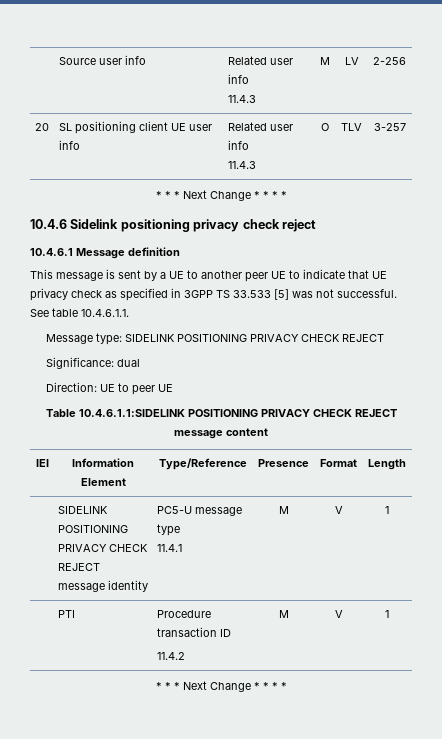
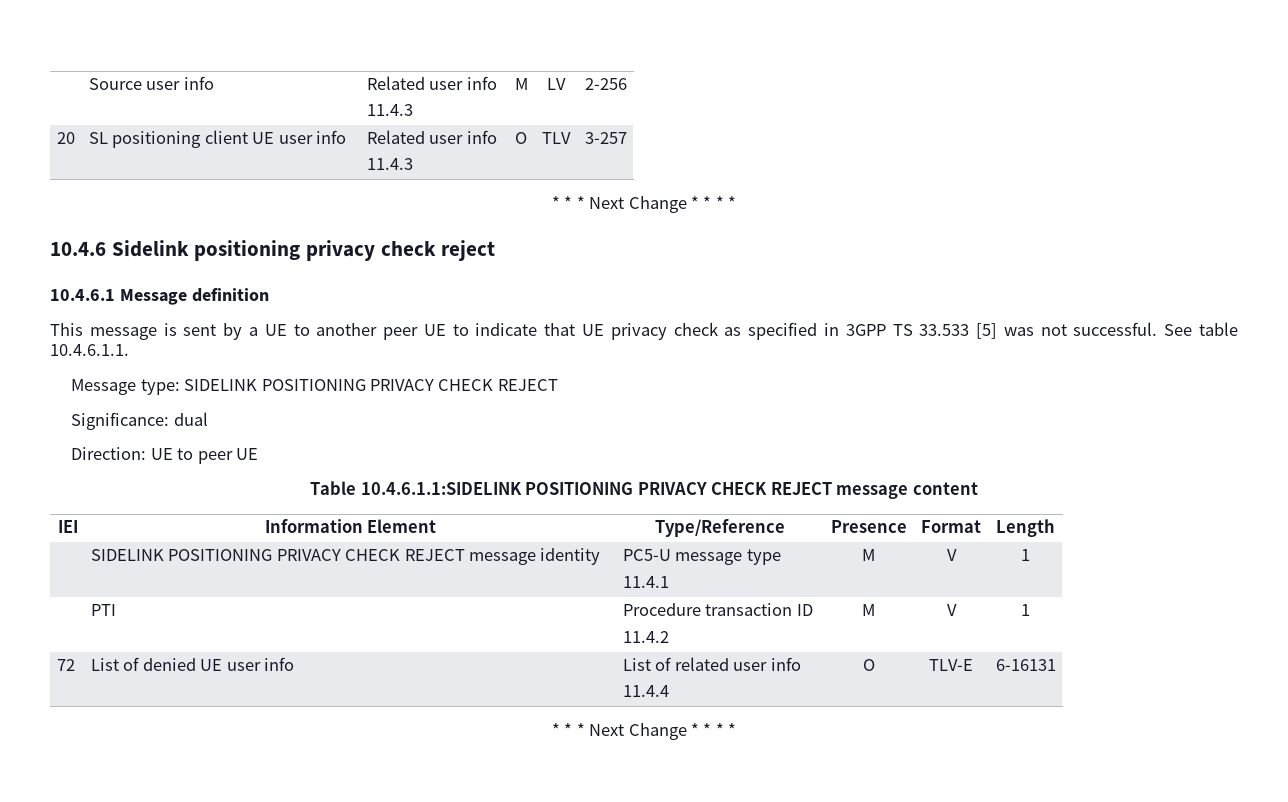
+ 72 | List of denied UE user info | List of related user info
+ 11.4.4 | O | TLV-E | 6-16131

